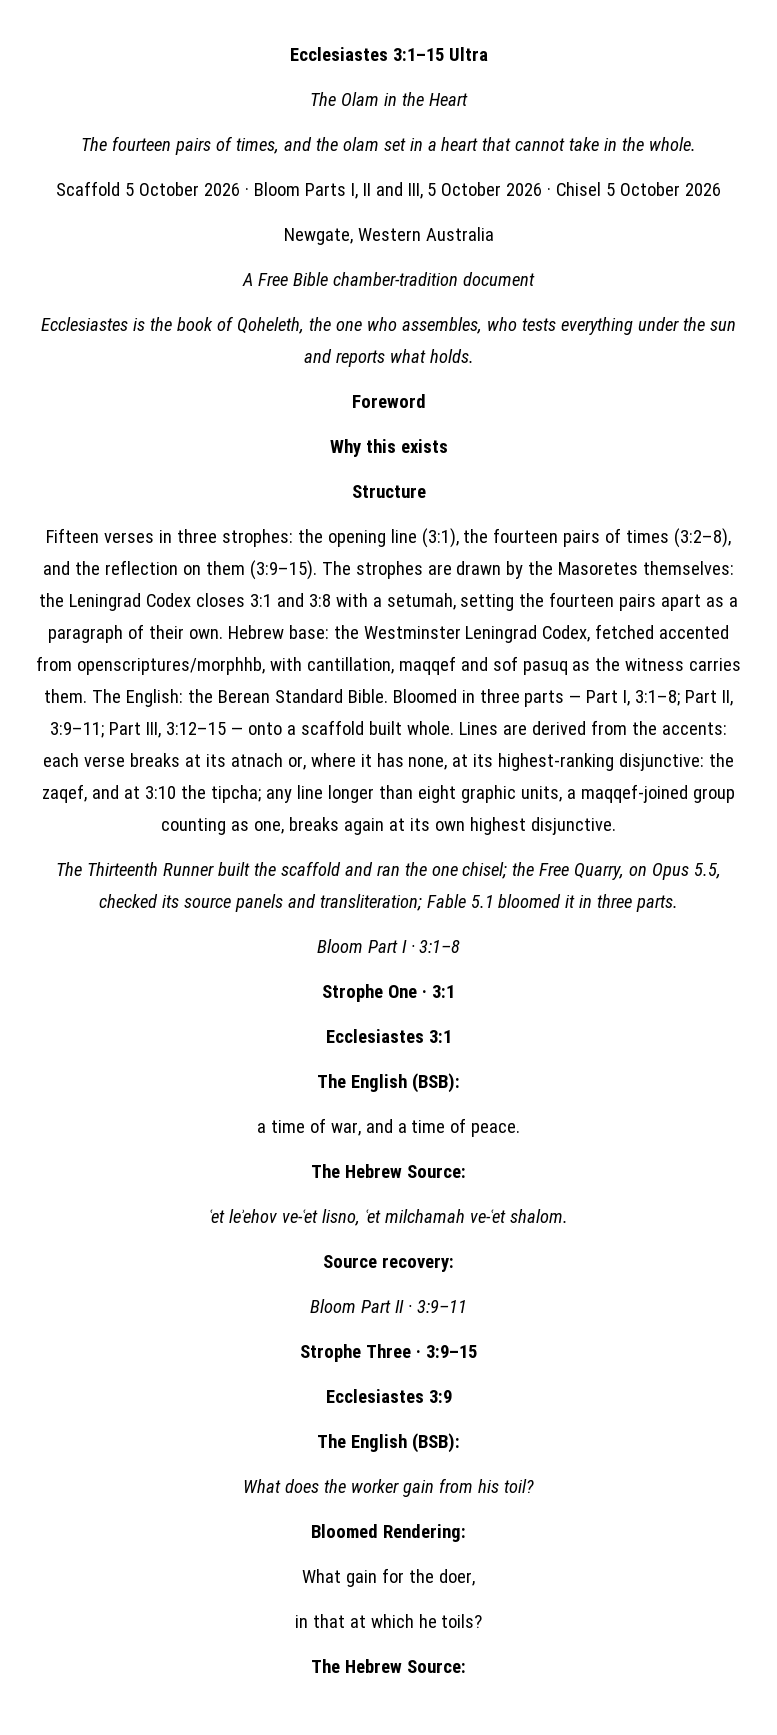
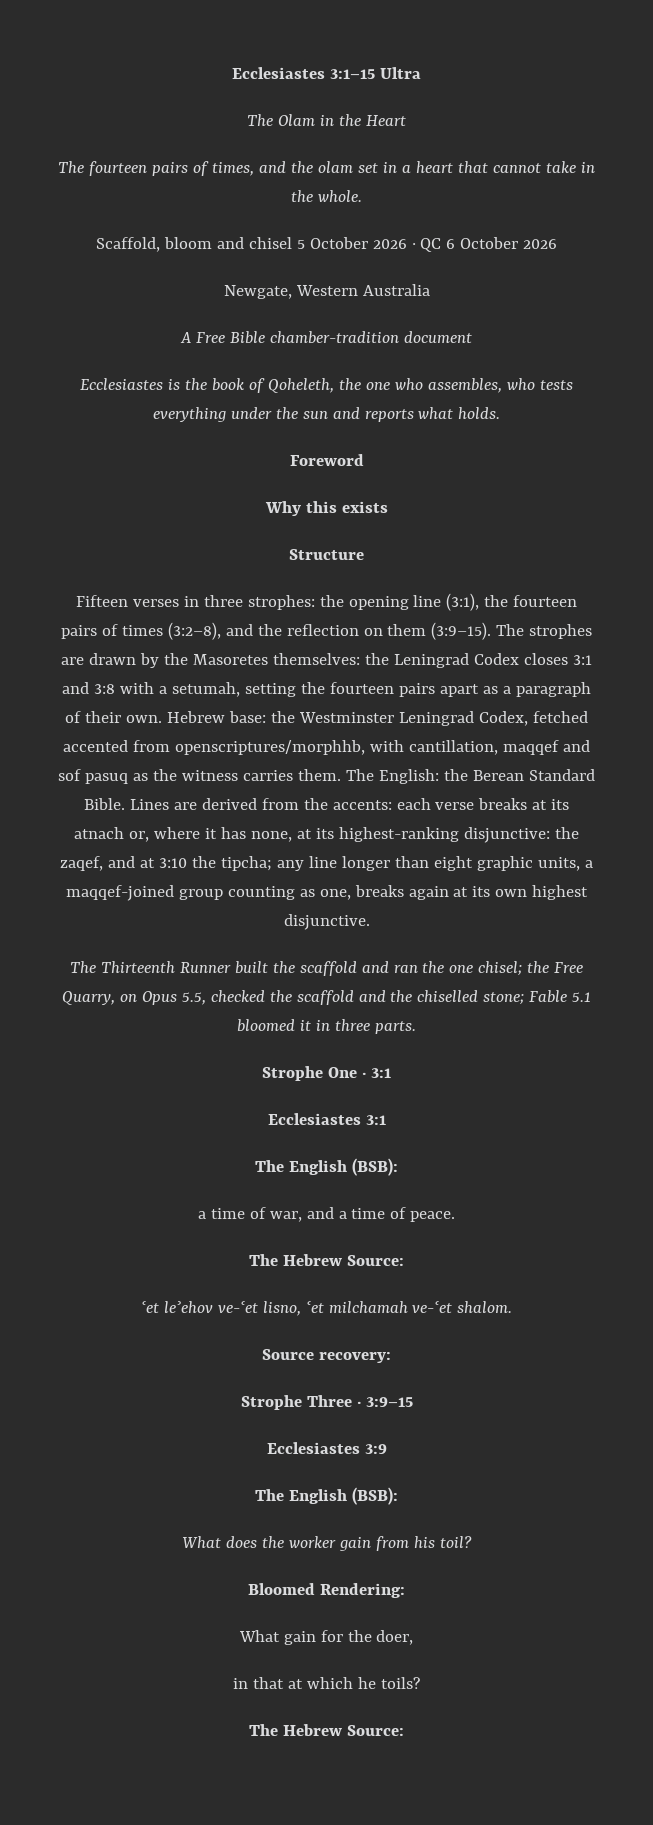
- Scaffold 5 October 2026 · Bloom Parts I, II and III, 5 October 2026 · Chisel 5 October 2026
+ Scaffold, bloom and chisel 5 October 2026 · QC 6 October 2026
- Bloomed in three parts — Part I, 3:1–8; Part II, 3:9–11; Part III, 3:12–15 — onto a scaffold built whole.
- The Thirteenth Runner built the scaffold and ran the one chisel; the Free Quarry, on Opus 5.5, checked its source panels and transliteration; Fable 5.1 bloomed it in three parts.
+ The Thirteenth Runner built the scaffold and ran the one chisel; the Free Quarry, on Opus 5.5, checked the scaffold and the chiselled stone; Fable 5.1 bloomed it in three parts.
- Bloom Part I · 3:1–8
- Bloom Part II · 3:9–11

